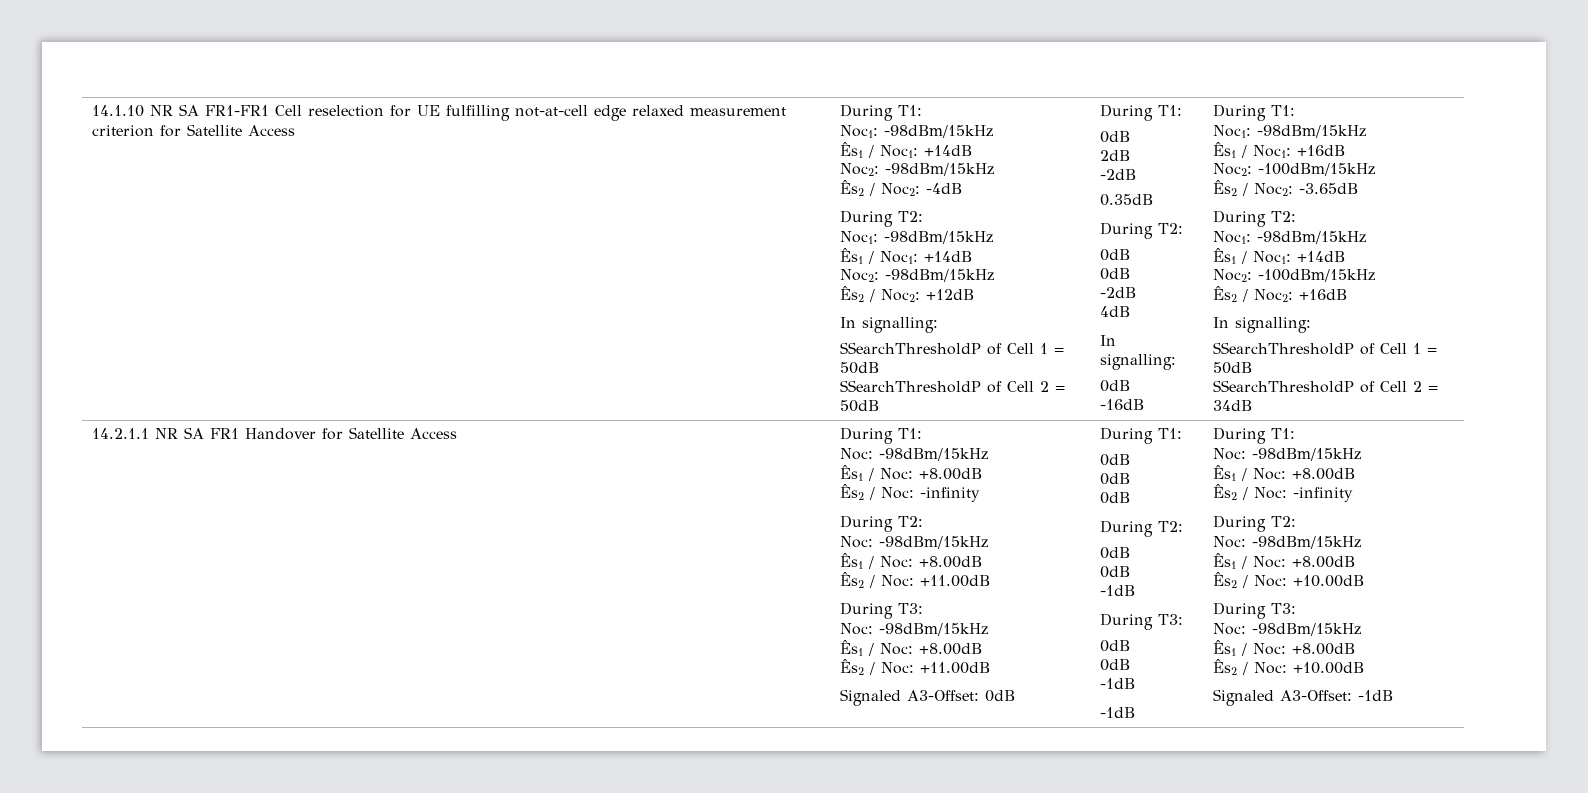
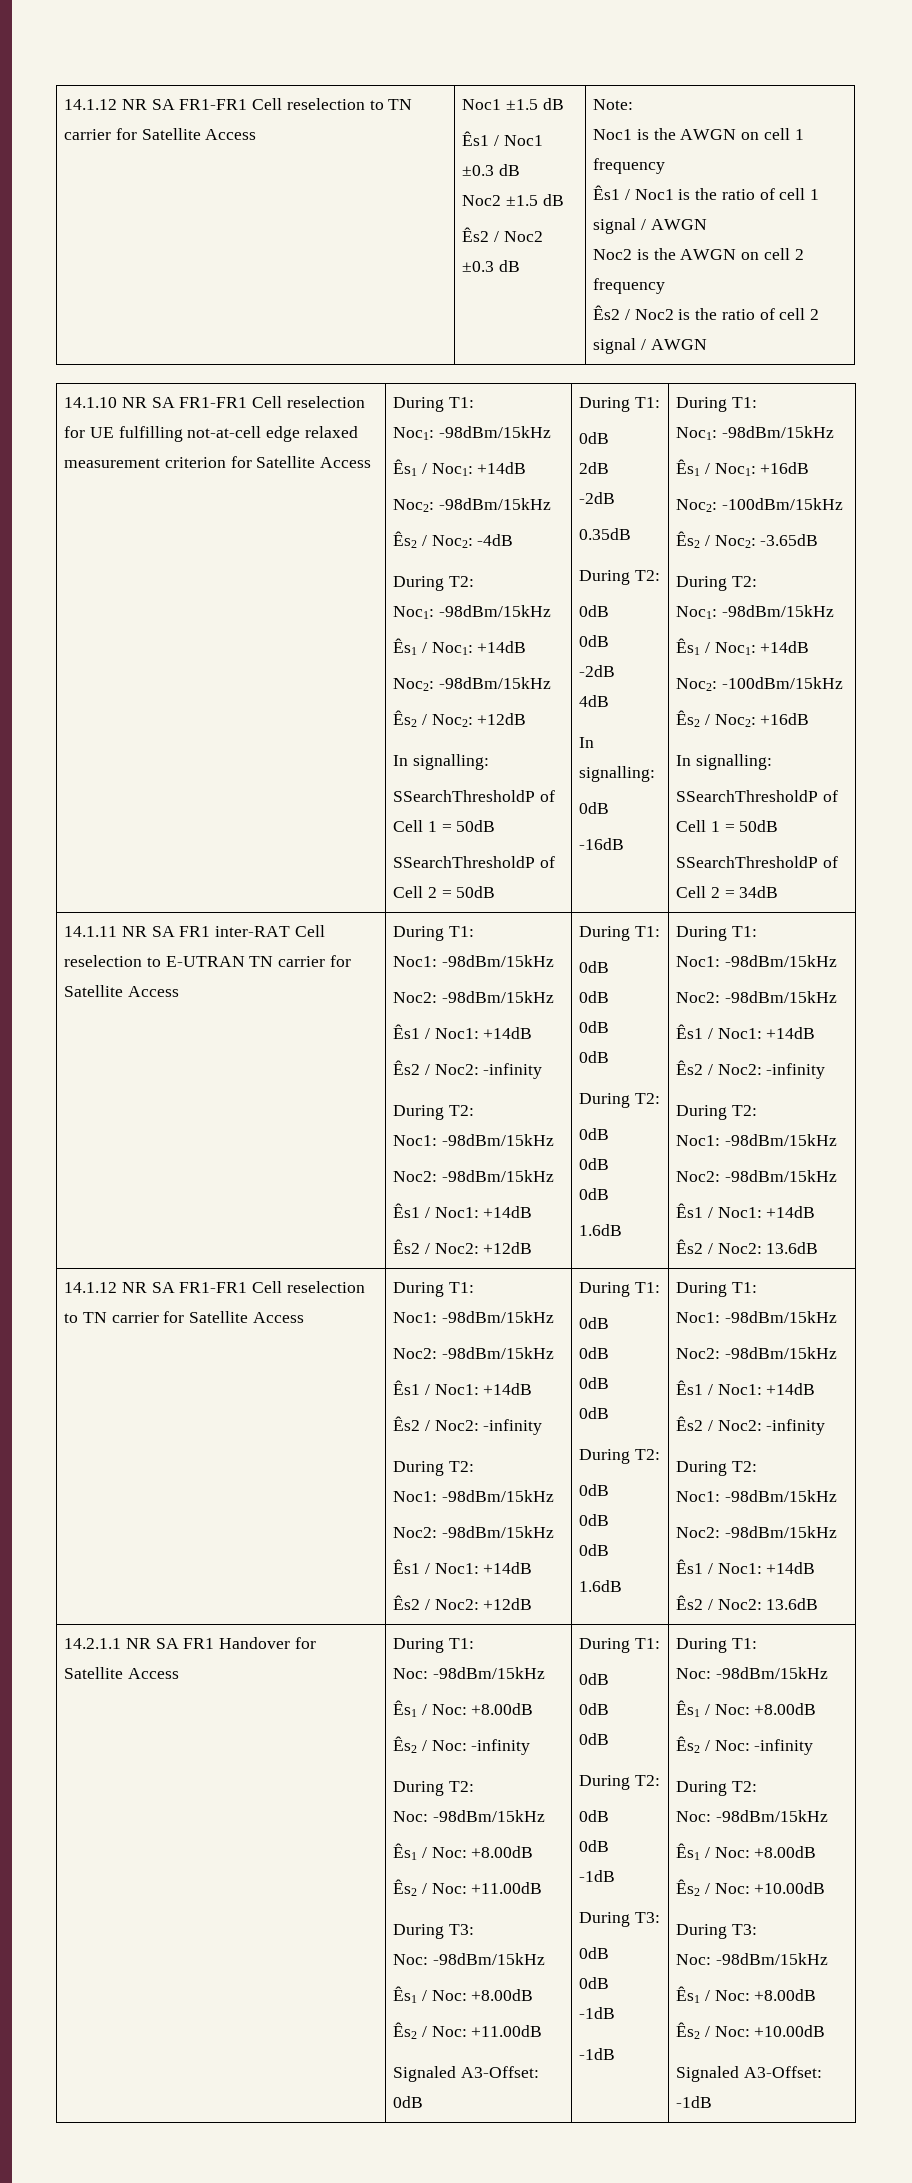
+ 14.1.12 NR SA FR1-FR1 Cell reselection to TN carrier for Satellite Access | Noc1 ±1.5 dB
+ Ês1 / Noc1 ±0.3 dB
+ Noc2 ±1.5 dB
+ Ês2 / Noc2 ±0.3 dB | Note:
+ Noc1 is the AWGN on cell 1 frequency
+ Ês1 / Noc1 is the ratio of cell 1 signal / AWGN
+ Noc2 is the AWGN on cell 2 frequency
+ Ês2 / Noc2 is the ratio of cell 2 signal / AWGN
+ 14.1.11 NR SA FR1 inter-RAT Cell reselection to E-UTRAN TN carrier for Satellite Access | During T1:
+ Noc1: -98dBm/15kHz
+ Noc2: -98dBm/15kHz
+ Ês1 / Noc1: +14dB
+ Ês2 / Noc2: -infinity
+ During T2:
+ Noc1: -98dBm/15kHz
+ Noc2: -98dBm/15kHz
+ Ês1 / Noc1: +14dB
+ Ês2 / Noc2: +12dB | During T1:
+ 0dB
+ 0dB
+ 0dB
+ 0dB
+ During T2:
+ 0dB
+ 0dB
+ 0dB
+ 1.6dB | During T1:
+ Noc1: -98dBm/15kHz
+ Noc2: -98dBm/15kHz
+ Ês1 / Noc1: +14dB
+ Ês2 / Noc2: -infinity
+ During T2:
+ Noc1: -98dBm/15kHz
+ Noc2: -98dBm/15kHz
+ Ês1 / Noc1: +14dB
+ Ês2 / Noc2: 13.6dB
+ 14.1.12 NR SA FR1-FR1 Cell reselection to TN carrier for Satellite Access | During T1:
+ Noc1: -98dBm/15kHz
+ Noc2: -98dBm/15kHz
+ Ês1 / Noc1: +14dB
+ Ês2 / Noc2: -infinity
+ During T2:
+ Noc1: -98dBm/15kHz
+ Noc2: -98dBm/15kHz
+ Ês1 / Noc1: +14dB
+ Ês2 / Noc2: +12dB | During T1:
+ 0dB
+ 0dB
+ 0dB
+ 0dB
+ During T2:
+ 0dB
+ 0dB
+ 0dB
+ 1.6dB | During T1:
+ Noc1: -98dBm/15kHz
+ Noc2: -98dBm/15kHz
+ Ês1 / Noc1: +14dB
+ Ês2 / Noc2: -infinity
+ During T2:
+ Noc1: -98dBm/15kHz
+ Noc2: -98dBm/15kHz
+ Ês1 / Noc1: +14dB
+ Ês2 / Noc2: 13.6dB

